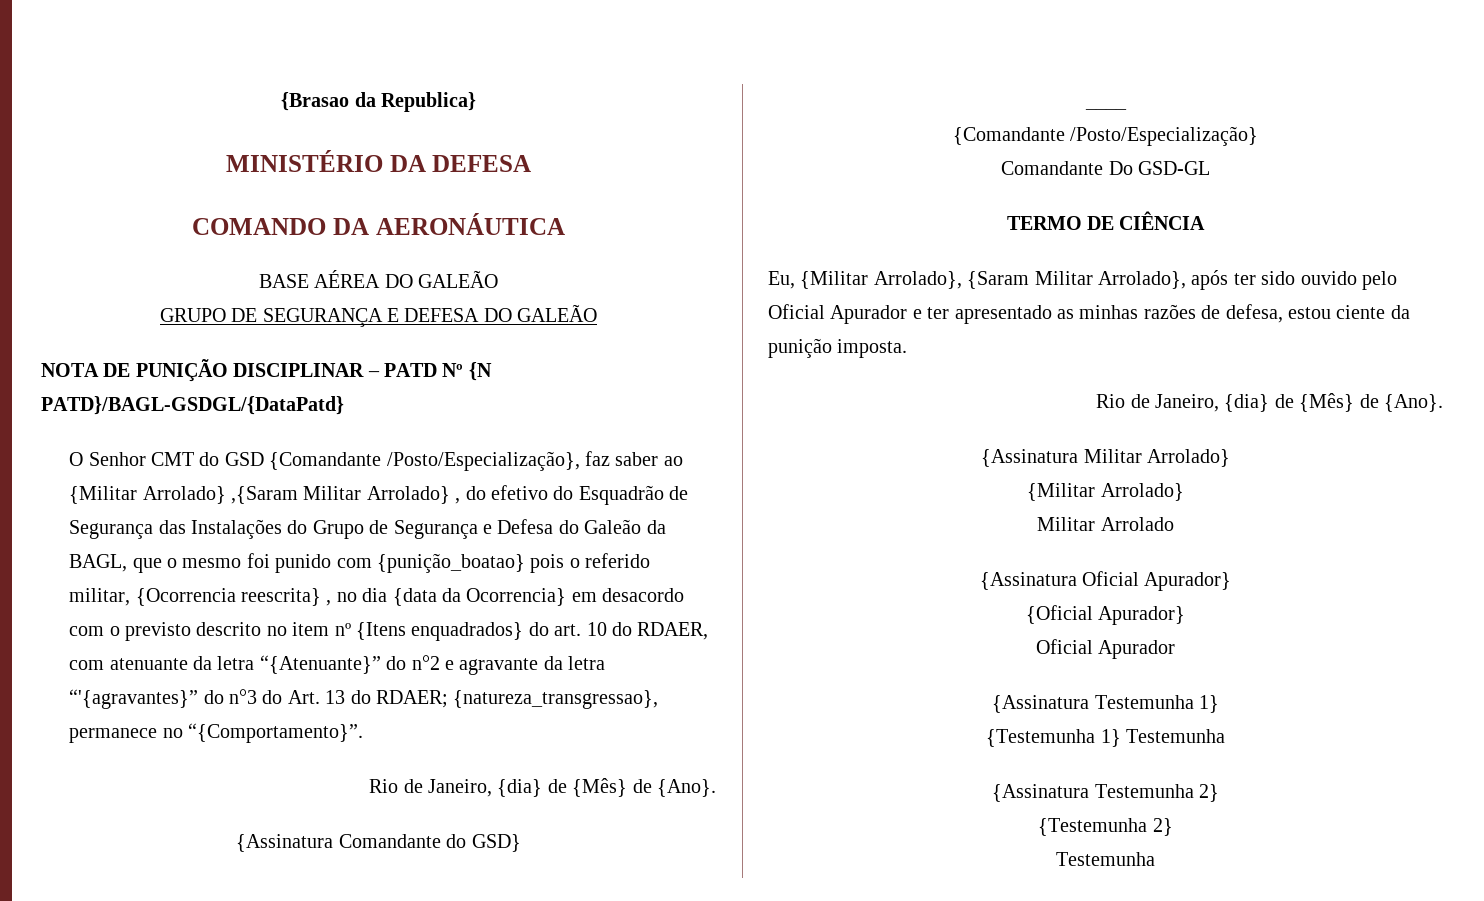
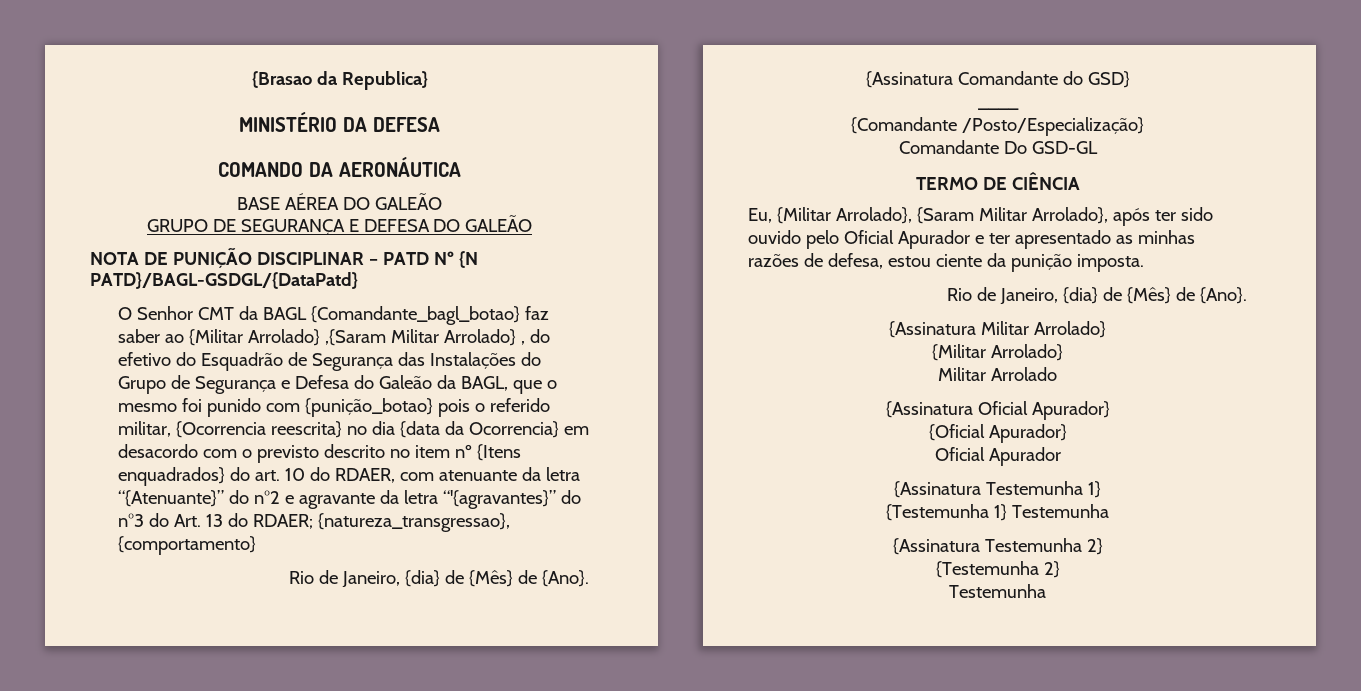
- O Senhor CMT do GSD {Comandante /Posto/Especialização}, faz saber ao {Militar Arrolado} ,{Saram Militar Arrolado} , do efetivo do Esquadrão de Segurança das Instalações do Grupo de Segurança e Defesa do Galeão da BAGL, que o mesmo foi punido com {punição_boatao} pois o referido militar, {Ocorrencia reescrita} , no dia {data da Ocorrencia} em desacordo com o previsto descrito no item nº {Itens enquadrados} do art. 10 do RDAER, com atenuante da letra “{Atenuante}” do n°2 e agravante da letra “'{agravantes}” do n°3 do Art. 13 do RDAER;
+ O Senhor CMT da BAGL {Comandante_bagl_botao} faz saber ao {Militar Arrolado} ,{Saram Militar Arrolado} , do efetivo do Esquadrão de Segurança das Instalações do Grupo de Segurança e Defesa do Galeão da BAGL, que o mesmo foi punido com {punição_botao} pois o referido militar, {Ocorrencia reescrita} no dia {data da Ocorrencia} em desacordo com o previsto descrito no item nº {Itens enquadrados} do art. 10 do RDAER, com atenuante da letra “{Atenuante}” do n°2 e agravante da letra “'{agravantes}” do n°3 do Art. 13 do RDAER;
- {natureza_transgressao}, permanece no “{Comportamento}”.
+ {natureza_transgressao}, {comportamento}

